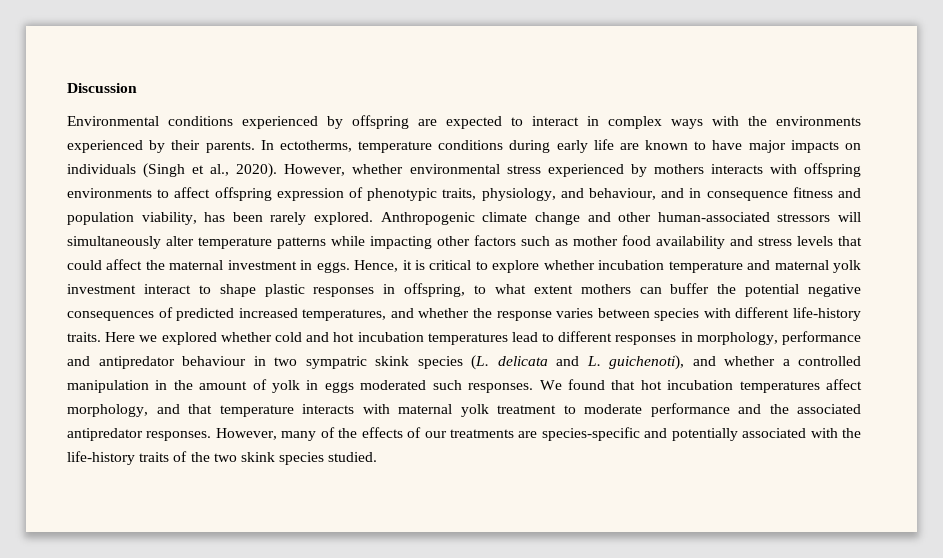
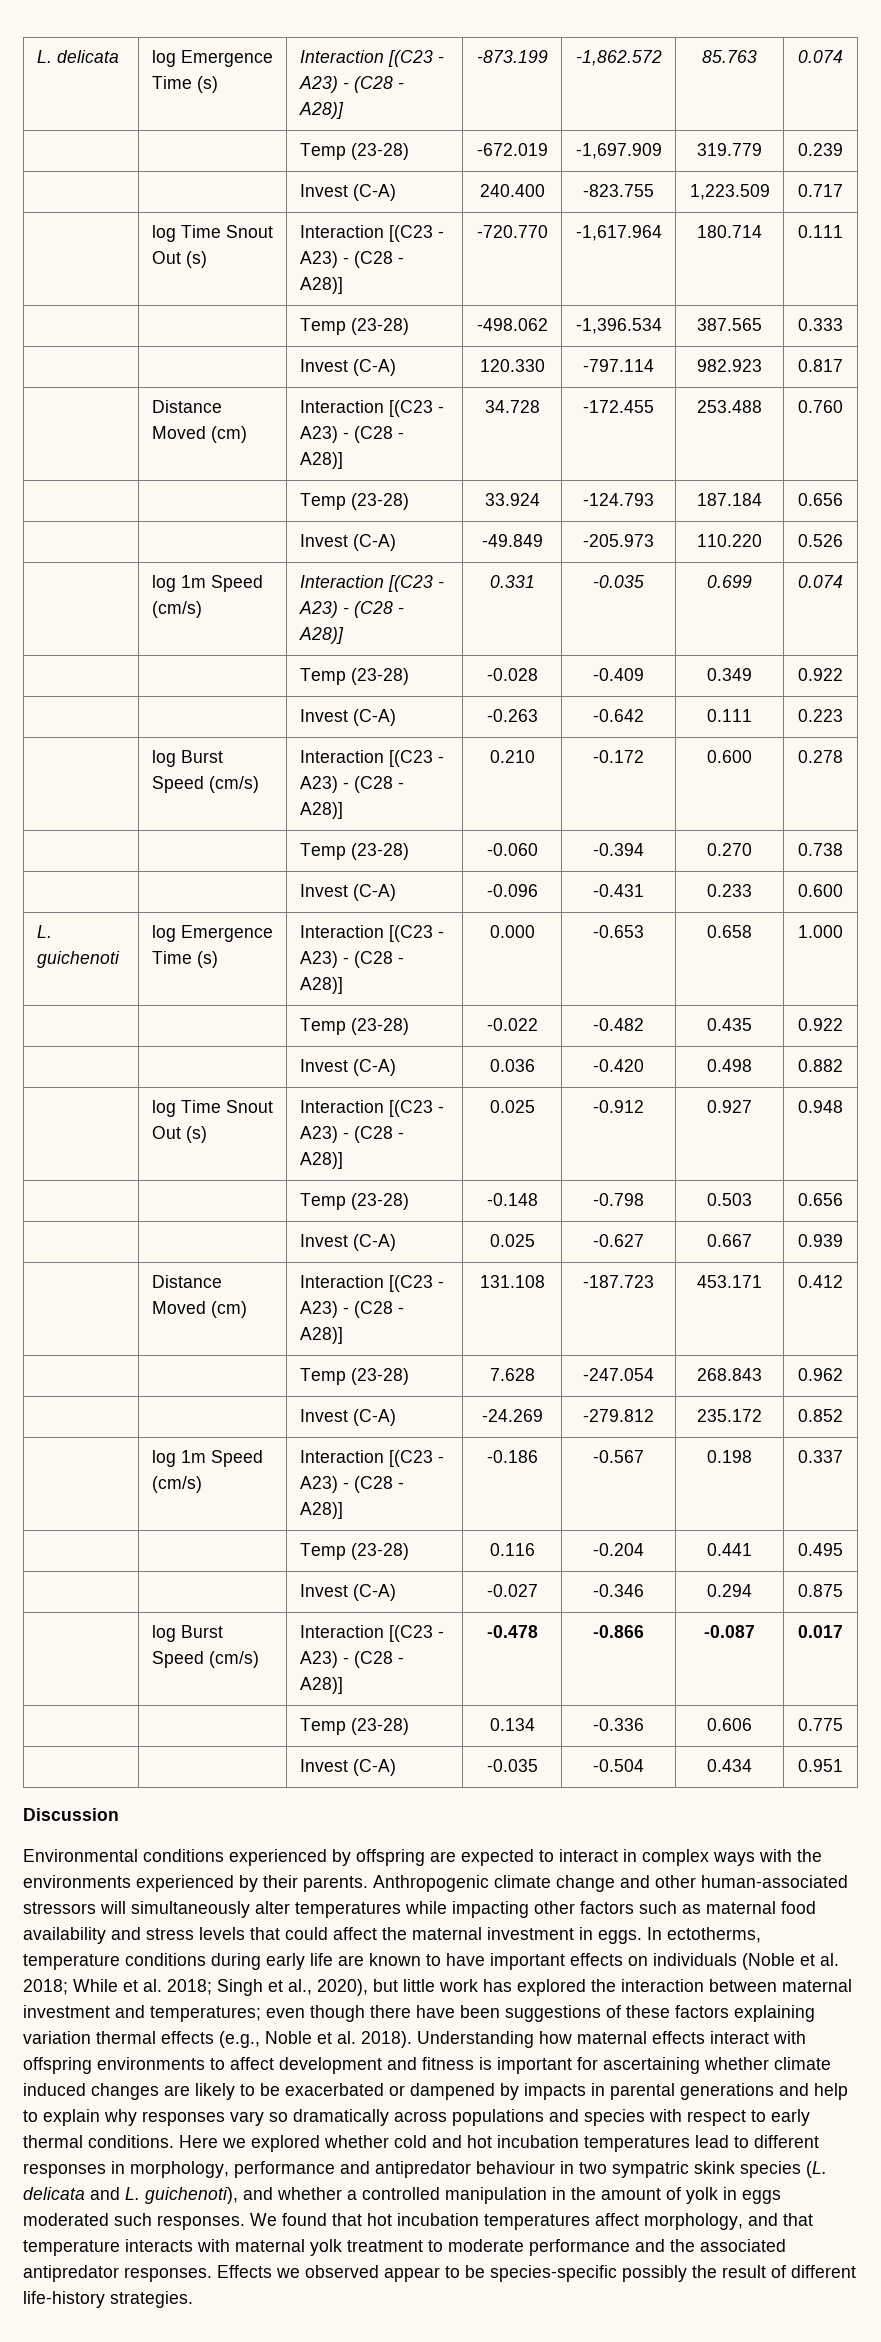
+ L. delicata | log Emergence Time (s) | Interaction [(C23 - A23) - (C28 - A28)] | -873.199 | -1,862.572 | 85.763 | 0.074
+ | | Temp (23-28) | -672.019 | -1,697.909 | 319.779 | 0.239
+ | | Invest (C-A) | 240.400 | -823.755 | 1,223.509 | 0.717
+ | log Time Snout Out (s) | Interaction [(C23 - A23) - (C28 - A28)] | -720.770 | -1,617.964 | 180.714 | 0.111
+ | | Temp (23-28) | -498.062 | -1,396.534 | 387.565 | 0.333
+ | | Invest (C-A) | 120.330 | -797.114 | 982.923 | 0.817
+ | Distance Moved (cm) | Interaction [(C23 - A23) - (C28 - A28)] | 34.728 | -172.455 | 253.488 | 0.760
+ | | Temp (23-28) | 33.924 | -124.793 | 187.184 | 0.656
+ | | Invest (C-A) | -49.849 | -205.973 | 110.220 | 0.526
+ | log 1m Speed (cm/s) | Interaction [(C23 - A23) - (C28 - A28)] | 0.331 | -0.035 | 0.699 | 0.074
+ | | Temp (23-28) | -0.028 | -0.409 | 0.349 | 0.922
+ | | Invest (C-A) | -0.263 | -0.642 | 0.111 | 0.223
+ | log Burst Speed (cm/s) | Interaction [(C23 - A23) - (C28 - A28)] | 0.210 | -0.172 | 0.600 | 0.278
+ | | Temp (23-28) | -0.060 | -0.394 | 0.270 | 0.738
+ | | Invest (C-A) | -0.096 | -0.431 | 0.233 | 0.600
+ L. guichenoti | log Emergence Time (s) | Interaction [(C23 - A23) - (C28 - A28)] | 0.000 | -0.653 | 0.658 | 1.000
+ | | Temp (23-28) | -0.022 | -0.482 | 0.435 | 0.922
+ | | Invest (C-A) | 0.036 | -0.420 | 0.498 | 0.882
+ | log Time Snout Out (s) | Interaction [(C23 - A23) - (C28 - A28)] | 0.025 | -0.912 | 0.927 | 0.948
+ | | Temp (23-28) | -0.148 | -0.798 | 0.503 | 0.656
+ | | Invest (C-A) | 0.025 | -0.627 | 0.667 | 0.939
+ | Distance Moved (cm) | Interaction [(C23 - A23) - (C28 - A28)] | 131.108 | -187.723 | 453.171 | 0.412
+ | | Temp (23-28) | 7.628 | -247.054 | 268.843 | 0.962
+ | | Invest (C-A) | -24.269 | -279.812 | 235.172 | 0.852
+ | log 1m Speed (cm/s) | Interaction [(C23 - A23) - (C28 - A28)] | -0.186 | -0.567 | 0.198 | 0.337
+ | | Temp (23-28) | 0.116 | -0.204 | 0.441 | 0.495
+ | | Invest (C-A) | -0.027 | -0.346 | 0.294 | 0.875
+ | log Burst Speed (cm/s) | Interaction [(C23 - A23) - (C28 - A28)] | -0.478 | -0.866 | -0.087 | 0.017
+ | | Temp (23-28) | 0.134 | -0.336 | 0.606 | 0.775
+ | | Invest (C-A) | -0.035 | -0.504 | 0.434 | 0.951
- In ectotherms, temperature conditions during early life are known to have major impacts on individuals (Singh et al., 2020). However, whether environmental stress experienced by mothers interacts with offspring environments to affect offspring expression of phenotypic traits, physiology, and behaviour, and in consequence fitness and population viability, has been rarely explored.
- Anthropogenic climate change and other human-associated stressors will simultaneously alter temperature patterns while impacting other factors such as mother food availability and stress levels that could affect the maternal investment in eggs.
+ Anthropogenic climate change and other human-associated stressors will simultaneously alter temperatures while impacting other factors such as maternal food availability and stress levels that could affect the maternal investment in eggs.
- Hence, it is critical to explore whether incubation temperature and maternal yolk investment interact to shape plastic responses in offspring, to what extent mothers can buffer the potential negative consequences of predicted increased temperatures, and whether the response varies between species with different life-history traits.
+ In ectotherms, temperature conditions during early life are known to have important effects on individuals (Noble et al. 2018; While et al. 2018; Singh et al., 2020), but little work has explored the interaction between maternal investment and temperatures; even though there have been suggestions of these factors explaining variation thermal effects (e.g., Noble et al. 2018). Understanding how maternal effects interact with offspring environments to affect development and fitness is important for ascertaining whether climate induced changes are likely to be exacerbated or dampened by impacts in parental generations and help to explain why responses vary so dramatically across populations and species with respect to early thermal conditions.
- However, many of the effects of our treatments are species-specific and potentially associated with the life-history traits of the two skink species studied.
+ Effects we observed appear to be species-specific possibly the result of different life-history strategies.

